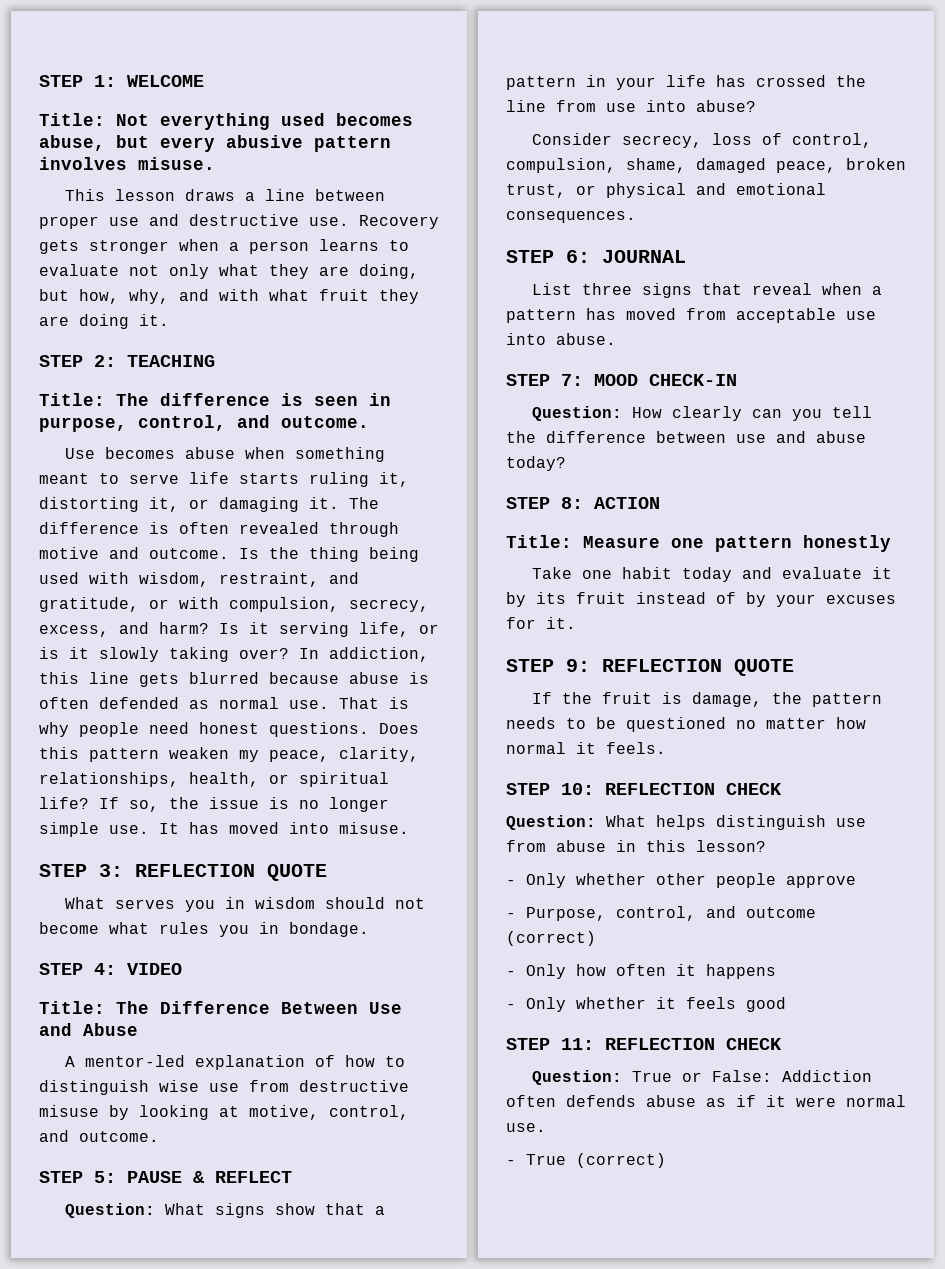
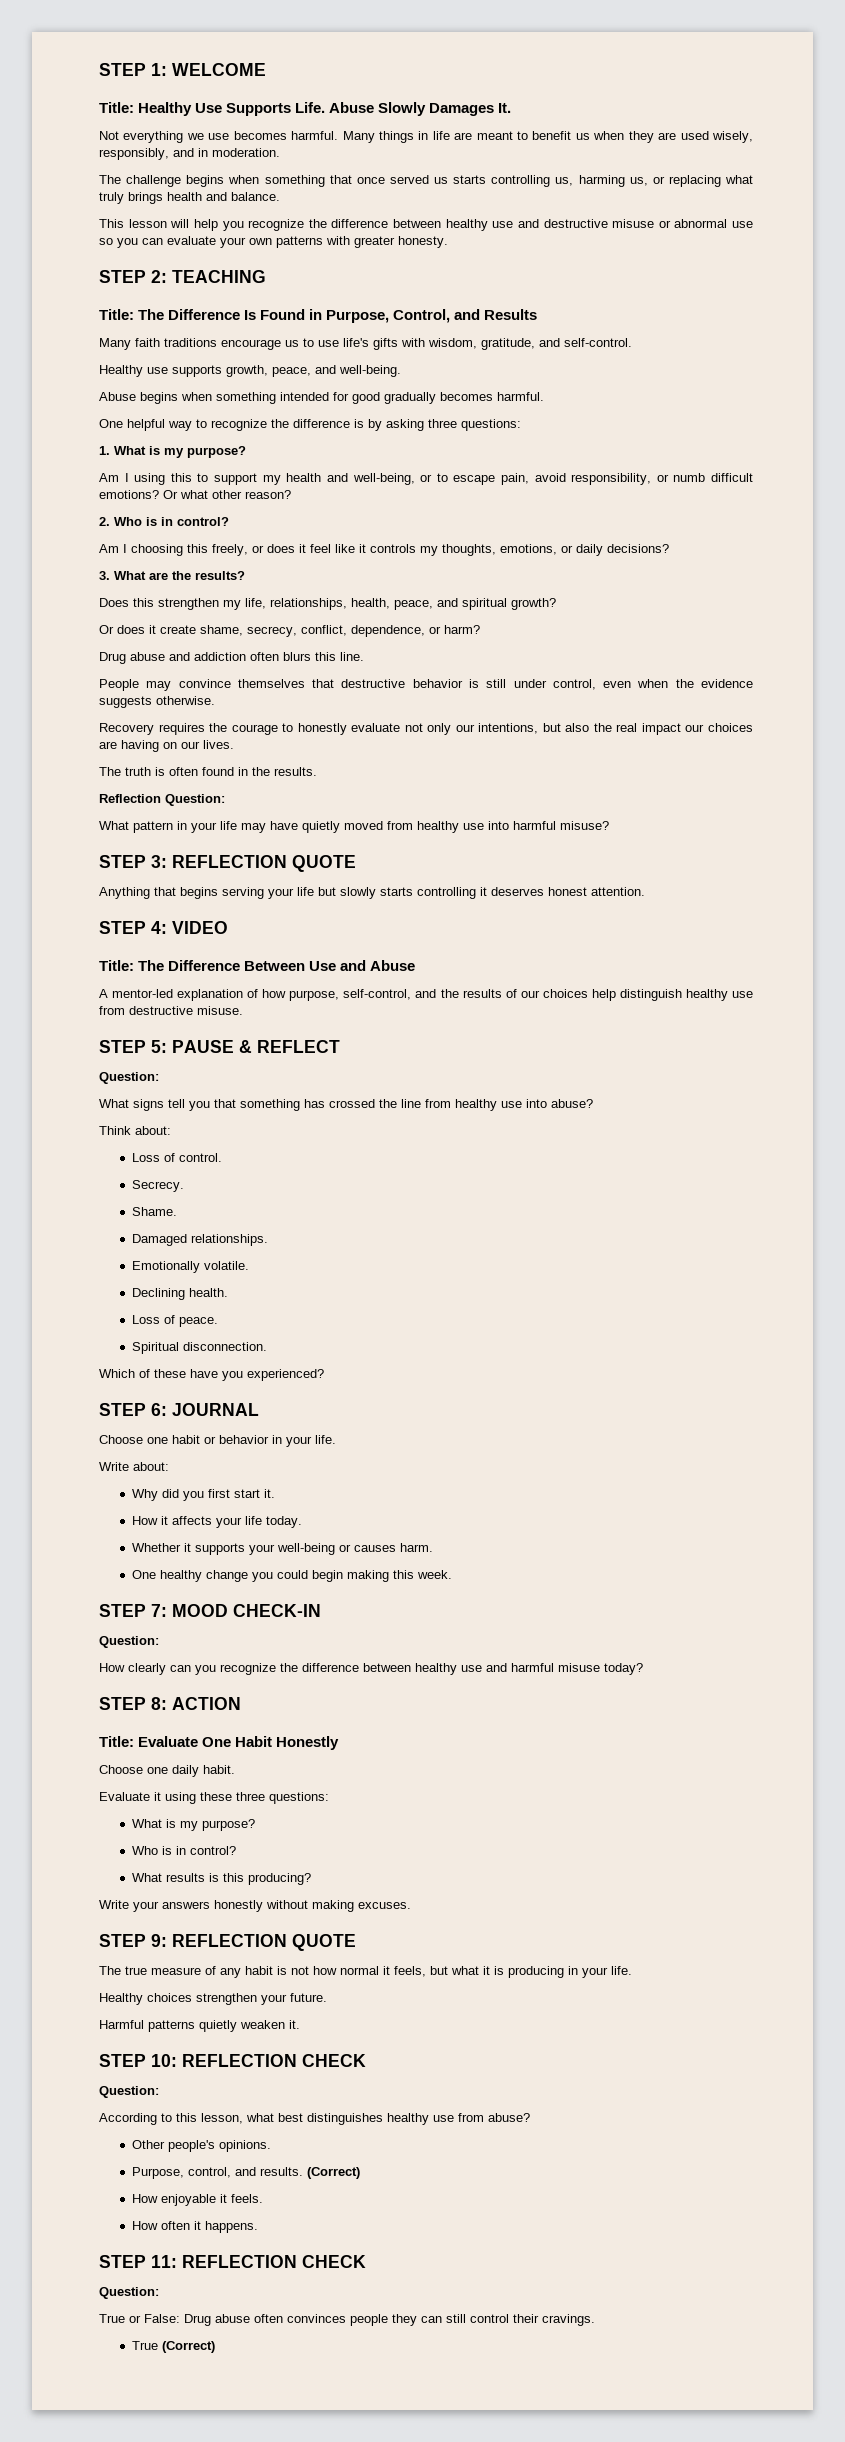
- Title: Not everything used becomes abuse, but every abusive pattern involves misuse.
- This lesson draws a line between proper use and destructive use. Recovery gets stronger when a person learns to evaluate not only what they are doing, but how, why, and with what fruit they are doing it.
+ Title: Healthy Use Supports Life. Abuse Slowly Damages It.
+ Not everything we use becomes harmful. Many things in life are meant to benefit us when they are used wisely, responsibly, and in moderation.
+ The challenge begins when something that once served us starts controlling us, harming us, or replacing what truly brings health and balance.
+ This lesson will help you recognize the difference between healthy use and destructive misuse or abnormal use so you can evaluate your own patterns with greater honesty.
- Title: The difference is seen in purpose, control, and outcome.
- Use becomes abuse when something meant to serve life starts ruling it, distorting it, or damaging it. The difference is often revealed through motive and outcome. Is the thing being used with wisdom, restraint, and gratitude, or with compulsion, secrecy, excess, and harm? Is it serving life, or is it slowly taking over? In addiction, this line gets blurred because abuse is often defended as normal use. That is why people need honest questions. Does this pattern weaken my peace, clarity, relationships, health, or spiritual life? If so, the issue is no longer simple use. It has moved into misuse.
+ Title: The Difference Is Found in Purpose, Control, and Results
+ Many faith traditions encourage us to use life's gifts with wisdom, gratitude, and self-control.
+ Healthy use supports growth, peace, and well-being.
+ Abuse begins when something intended for good gradually becomes harmful.
+ One helpful way to recognize the difference is by asking three questions:
+ 1. What is my purpose?
+ Am I using this to support my health and well-being, or to escape pain, avoid responsibility, or numb difficult emotions? Or what other reason?
+ 2. Who is in control?
+ Am I choosing this freely, or does it feel like it controls my thoughts, emotions, or daily decisions?
+ 3. What are the results?
+ Does this strengthen my life, relationships, health, peace, and spiritual growth?
+ Or does it create shame, secrecy, conflict, dependence, or harm?
+ Drug abuse and addiction often blurs this line.
+ People may convince themselves that destructive behavior is still under control, even when the evidence suggests otherwise.
+ Recovery requires the courage to honestly evaluate not only our intentions, but also the real impact our choices are having on our lives.
+ The truth is often found in the results.
+ Reflection Question:
+ What pattern in your life may have quietly moved from healthy use into harmful misuse?
  STEP 3: REFLECTION QUOTE
- What serves you in wisdom should not become what rules you in bondage.
+ Anything that begins serving your life but slowly starts controlling it deserves honest attention.
- A mentor-led explanation of how to distinguish wise use from destructive misuse by looking at motive, control, and outcome.
+ A mentor-led explanation of how purpose, self-control, and the results of our choices help distinguish healthy use from destructive misuse.
  STEP 5: PAUSE & REFLECT
- Question: What signs show that a pattern in your life has crossed the line from use into abuse?
+ Question:
+ What signs tell you that something has crossed the line from healthy use into abuse?
- Consider secrecy, loss of control, compulsion, shame, damaged peace, broken trust, or physical and emotional consequences.
+ Think about:
+ Loss of control.
+ Secrecy.
+ Shame.
+ Damaged relationships.
+ Emotionally volatile.
+ Declining health.
+ Loss of peace.
+ Spiritual disconnection.
+ Which of these have you experienced?
  STEP 6: JOURNAL
- List three signs that reveal when a pattern has moved from acceptable use into abuse.
+ Choose one habit or behavior in your life.
+ Write about:
+ Why did you first start it.
+ How it affects your life today.
+ Whether it supports your well-being or causes harm.
+ One healthy change you could begin making this week.
  STEP 7: MOOD CHECK-IN
- Question: How clearly can you tell the difference between use and abuse today?
+ Question:
+ How clearly can you recognize the difference between healthy use and harmful misuse today?
- Title: Measure one pattern honestly
- Take one habit today and evaluate it by its fruit instead of by your excuses for it.
+ Title: Evaluate One Habit Honestly
+ Choose one daily habit.
+ Evaluate it using these three questions:
+ What is my purpose?
+ Who is in control?
+ What results is this producing?
+ Write your answers honestly without making excuses.
  STEP 9: REFLECTION QUOTE
- If the fruit is damage, the pattern needs to be questioned no matter how normal it feels.
+ The true measure of any habit is not how normal it feels, but what it is producing in your life.
+ Healthy choices strengthen your future.
+ Harmful patterns quietly weaken it.
  STEP 10: REFLECTION CHECK
- Question: What helps distinguish use from abuse in this lesson?
- - Only whether other people approve
- - Purpose, control, and outcome (correct)
- - Only how often it happens
- - Only whether it feels good
+ Question:
+ According to this lesson, what best distinguishes healthy use from abuse?
+ Other people's opinions.
+ Purpose, control, and results. (Correct)
+ How enjoyable it feels.
+ How often it happens.
  STEP 11: REFLECTION CHECK
- Question: True or False: Addiction often defends abuse as if it were normal use.
- - True (correct)
+ Question:
+ True or False: Drug abuse often convinces people they can still control their cravings.
+ True (Correct)

